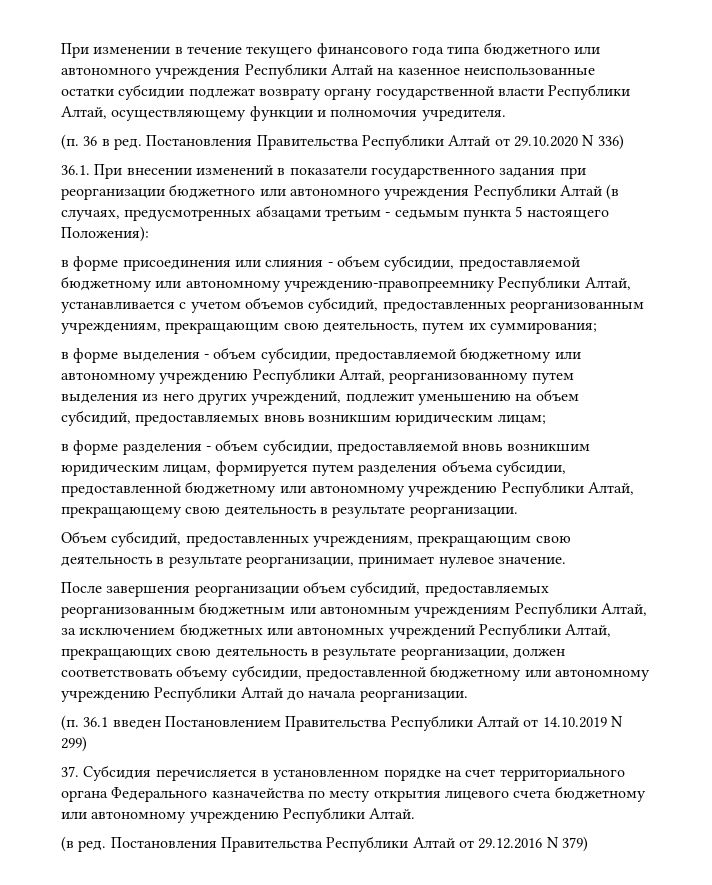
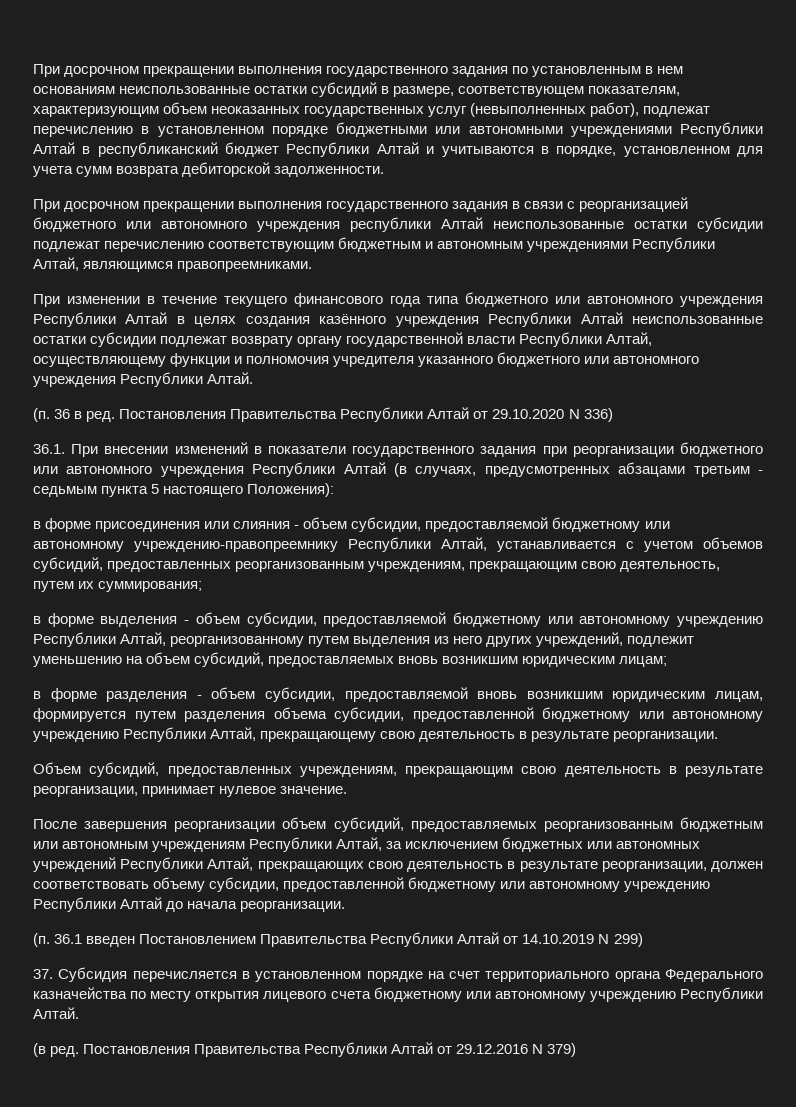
- При изменении в течение текущего финансового года типа бюджетного или автономного учреждения Республики Алтай на казенное неиспользованные остатки субсидии подлежат возврату органу государственной власти Республики Алтай, осуществляющему функции и полномочия учредителя.
+ При досрочном прекращении выполнения государственного задания по установленным в нем основаниям неиспользованные остатки субсидий в размере, соответствующем показателям, характеризующим объем неоказанных государственных услуг (невыполненных работ), подлежат перечислению в установленном порядке бюджетными или автономными учреждениями Республики Алтай в республиканский бюджет Республики Алтай и учитываются в порядке, установленном для учета сумм возврата дебиторской задолженности.
+ При досрочном прекращении выполнения государственного задания в связи с реорганизацией бюджетного или автономного учреждения республики Алтай неиспользованные остатки субсидии подлежат перечислению соответствующим бюджетным и автономным учреждениями Республики Алтай, являющимся правопреемниками.
+ При изменении в течение текущего финансового года типа бюджетного или автономного учреждения Республики Алтай в целях создания казённого учреждения Республики Алтай неиспользованные остатки субсидии подлежат возврату органу государственной власти Республики Алтай, осуществляющему функции и полномочия учредителя указанного бюджетного или автономного учреждения Республики Алтай.

